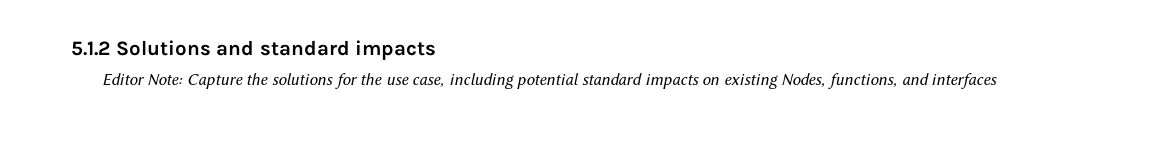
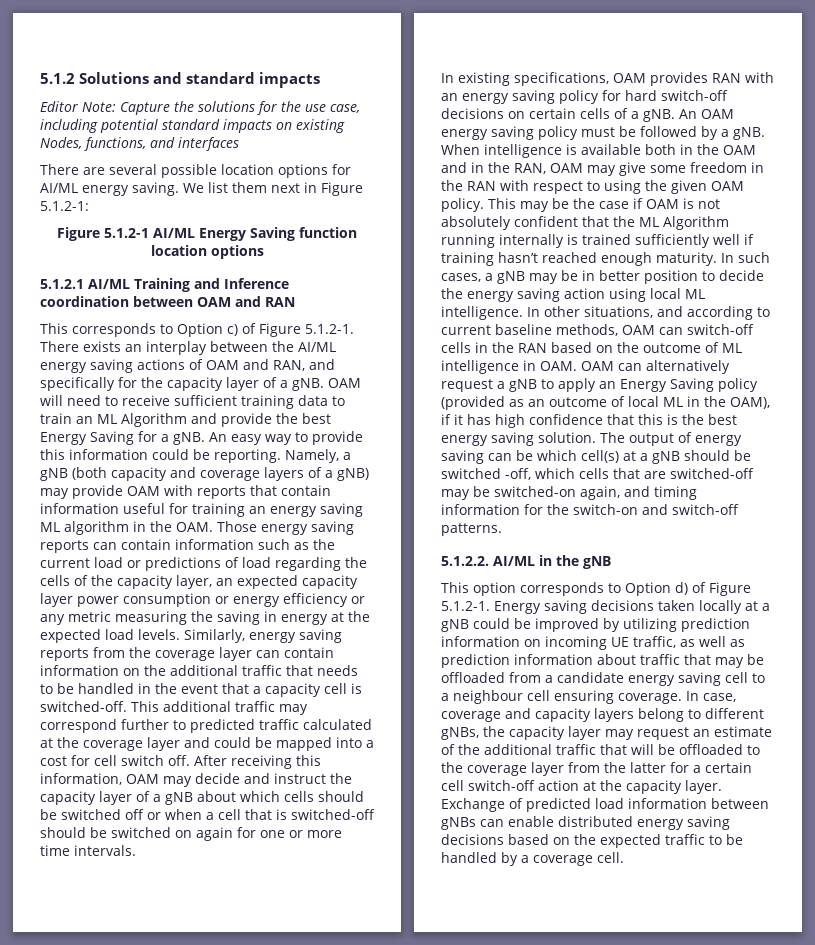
+ There are several possible location options for AI/ML energy saving. We list them next in Figure 5.1.2-1:
+ Figure 5.1.2-1 AI/ML Energy Saving function location options
+ 5.1.2.1 AI/ML Training and Inference coordination between OAM and RAN
+ This corresponds to Option c) of Figure 5.1.2-1. There exists an interplay between the AI/ML energy saving actions of OAM and RAN, and specifically for the capacity layer of a gNB. OAM will need to receive sufficient training data to train an ML Algorithm and provide the best Energy Saving for a gNB. An easy way to provide this information could be reporting. Namely, a gNB (both capacity and coverage layers of a gNB) may provide OAM with reports that contain information useful for training an energy saving ML algorithm in the OAM. Those energy saving reports can contain information such as the current load or predictions of load regarding the cells of the capacity layer, an expected capacity layer power consumption or energy efficiency or any metric measuring the saving in energy at the expected load levels. Similarly, energy saving reports from the coverage layer can contain information on the additional traffic that needs to be handled in the event that a capacity cell is switched-off. This additional traffic may correspond further to predicted traffic calculated at the coverage layer and could be mapped into a cost for cell switch off. After receiving this information, OAM may decide and instruct the capacity layer of a gNB about which cells should be switched off or when a cell that is switched-off should be switched on again for one or more time intervals.
+ In existing specifications, OAM provides RAN with an energy saving policy for hard switch-off decisions on certain cells of a gNB. An OAM energy saving policy must be followed by a gNB. When intelligence is available both in the OAM and in the RAN, OAM may give some freedom in the RAN with respect to using the given OAM policy. This may be the case if OAM is not absolutely confident that the ML Algorithm running internally is trained sufficiently well if training hasn’t reached enough maturity. In such cases, a gNB may be in better position to decide the energy saving action using local ML intelligence. In other situations, and according to current baseline methods, OAM can switch-off cells in the RAN based on the outcome of ML intelligence in OAM. OAM can alternatively request a gNB to apply an Energy Saving policy (provided as an outcome of local ML in the OAM), if it has high confidence that this is the best energy saving solution. The output of energy saving can be which cell(s) at a gNB should be switched -off, which cells that are switched-off may be switched-on again, and timing information for the switch-on and switch-off patterns.
+ 5.1.2.2. AI/ML in the gNB
+ This option corresponds to Option d) of Figure 5.1.2-1. Energy saving decisions taken locally at a gNB could be improved by utilizing prediction information on incoming UE traffic, as well as prediction information about traffic that may be offloaded from a candidate energy saving cell to a neighbour cell ensuring coverage. In case, coverage and capacity layers belong to different gNBs, the capacity layer may request an estimate of the additional traffic that will be offloaded to the coverage layer from the latter for a certain cell switch-off action at the capacity layer. Exchange of predicted load information between gNBs can enable distributed energy saving decisions based on the expected traffic to be handled by a coverage cell.

